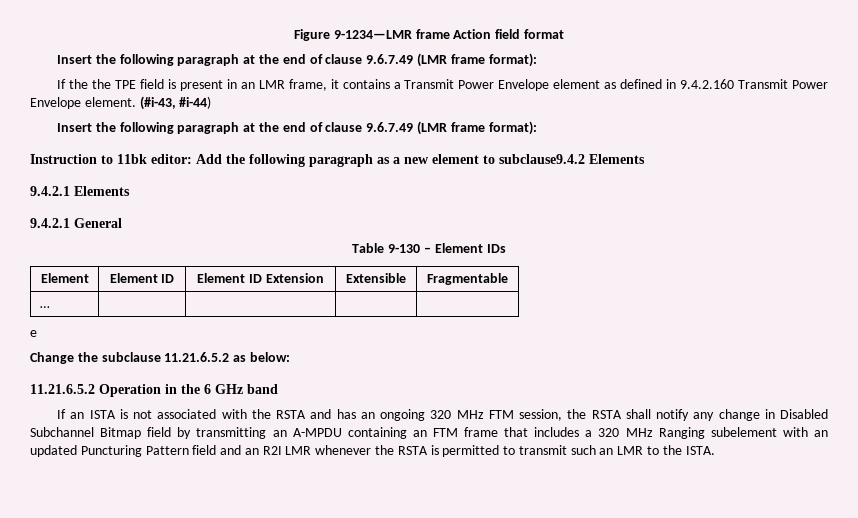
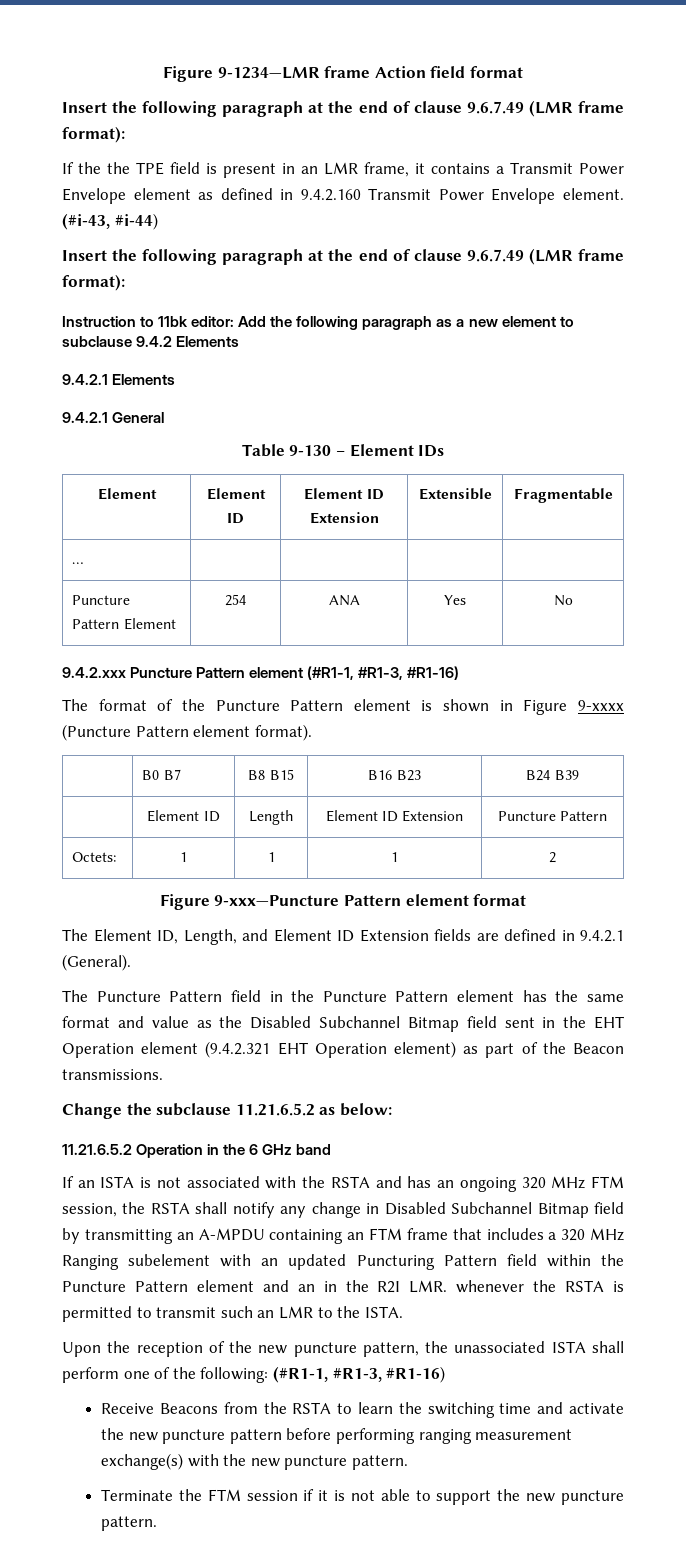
- Instruction to 11bk editor: Add the following paragraph as a new element to subclause9.4.2 Elements
+ Instruction to 11bk editor: Add the following paragraph as a new element to subclause 9.4.2 Elements
- e
+ Puncture Pattern Element | 254 | ANA | Yes | No
+ 9.4.2.xxx Puncture Pattern element (#R1-1, #R1-3, #R1-16)
+ The format of the Puncture Pattern element is shown in Figure 9-xxxx (Puncture Pattern element format).
+ | B0 B7 | B8 B15 | B16 B23 | B24 B39
+ | Element ID | Length | Element ID Extension | Puncture Pattern
+ Octets: | 1 | 1 | 1 | 2
+ Figure 9-xxx—Puncture Pattern element format
+ The Element ID, Length, and Element ID Extension fields are defined in 9.4.2.1 (General).
+ The Puncture Pattern field in the Puncture Pattern element has the same format and value as the Disabled Subchannel Bitmap field sent in the EHT Operation element (9.4.2.321 EHT Operation element) as part of the Beacon transmissions.
- If an ISTA is not associated with the RSTA and has an ongoing 320 MHz FTM session, the RSTA shall notify any change in Disabled Subchannel Bitmap field by transmitting an A-MPDU containing an FTM frame that includes a 320 MHz Ranging subelement with an updated Puncturing Pattern field and an R2I LMR whenever the RSTA is permitted to transmit such an LMR to the ISTA.
+ If an ISTA is not associated with the RSTA and has an ongoing 320 MHz FTM session, the RSTA shall notify any change in Disabled Subchannel Bitmap field by transmitting an A-MPDU containing an FTM frame that includes a 320 MHz Ranging subelement with an updated Puncturing Pattern field within the Puncture Pattern element and an in the R2I LMR. whenever the RSTA is permitted to transmit such an LMR to the ISTA.
+ Upon the reception of the new puncture pattern, the unassociated ISTA shall perform one of the following: (#R1-1, #R1-3, #R1-16)
+ Receive Beacons from the RSTA to learn the switching time and activate the new puncture pattern before performing ranging measurement exchange(s) with the new puncture pattern.
+ Terminate the FTM session if it is not able to support the new puncture pattern.

